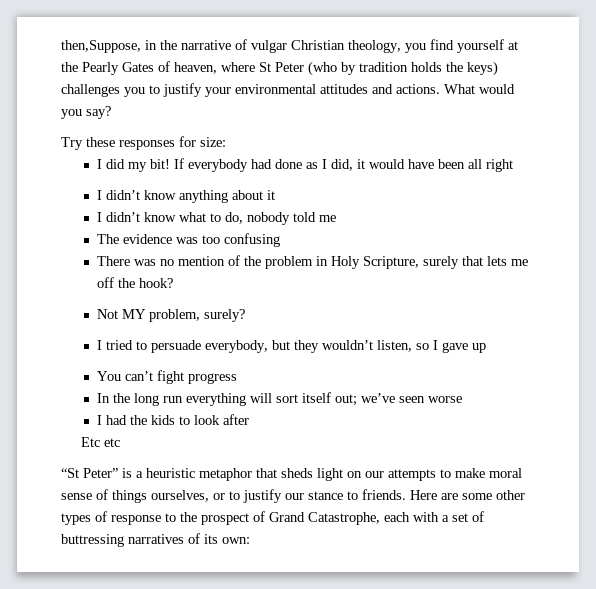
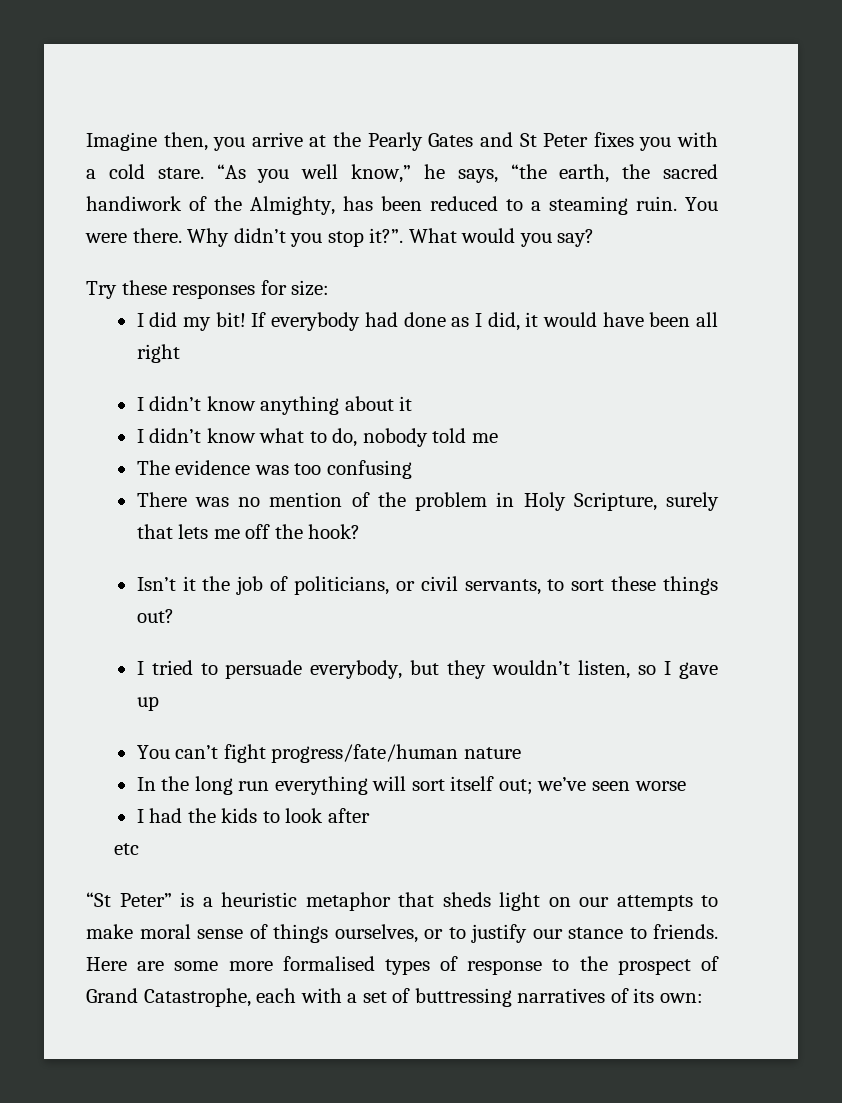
- then,Suppose, in the narrative of vulgar Christian theology, you find yourself at the Pearly Gates of heaven, where St Peter (who by tradition holds the keys) challenges you to justify your environmental attitudes and actions.
+ Imagine then, you arrive at the Pearly Gates and St Peter fixes you with a cold stare. “As you well know,” he says, “the earth, the sacred handiwork of the Almighty, has been reduced to a steaming ruin. You were there. Why didn’t you stop it?”.
- Not MY problem, surely?
+ Isn’t it the job of politicians, or civil servants, to sort these things out?
- You can’t fight progress
+ You can’t fight progress/fate/human nature
- Etc etc
+ etc
- Here are some other types of response to the prospect of Grand Catastrophe, each with a set of buttressing narratives of its own:
+ Here are some more formalised types of response to the prospect of Grand Catastrophe, each with a set of buttressing narratives of its own:

